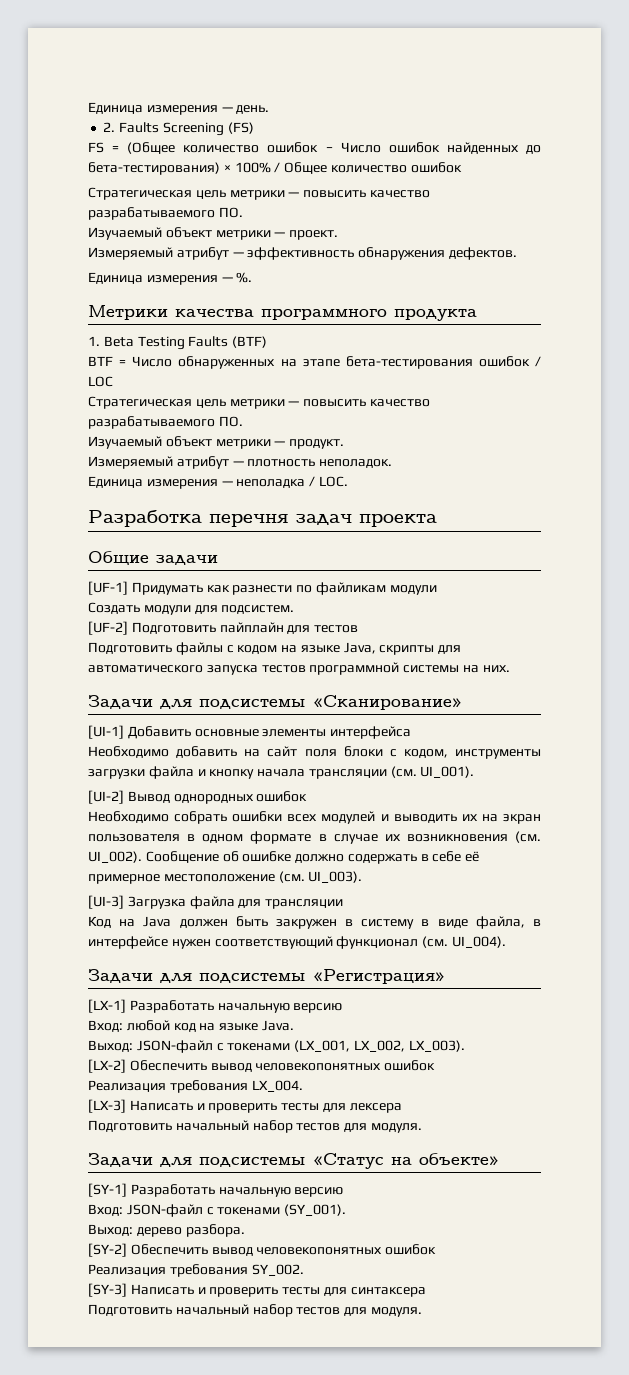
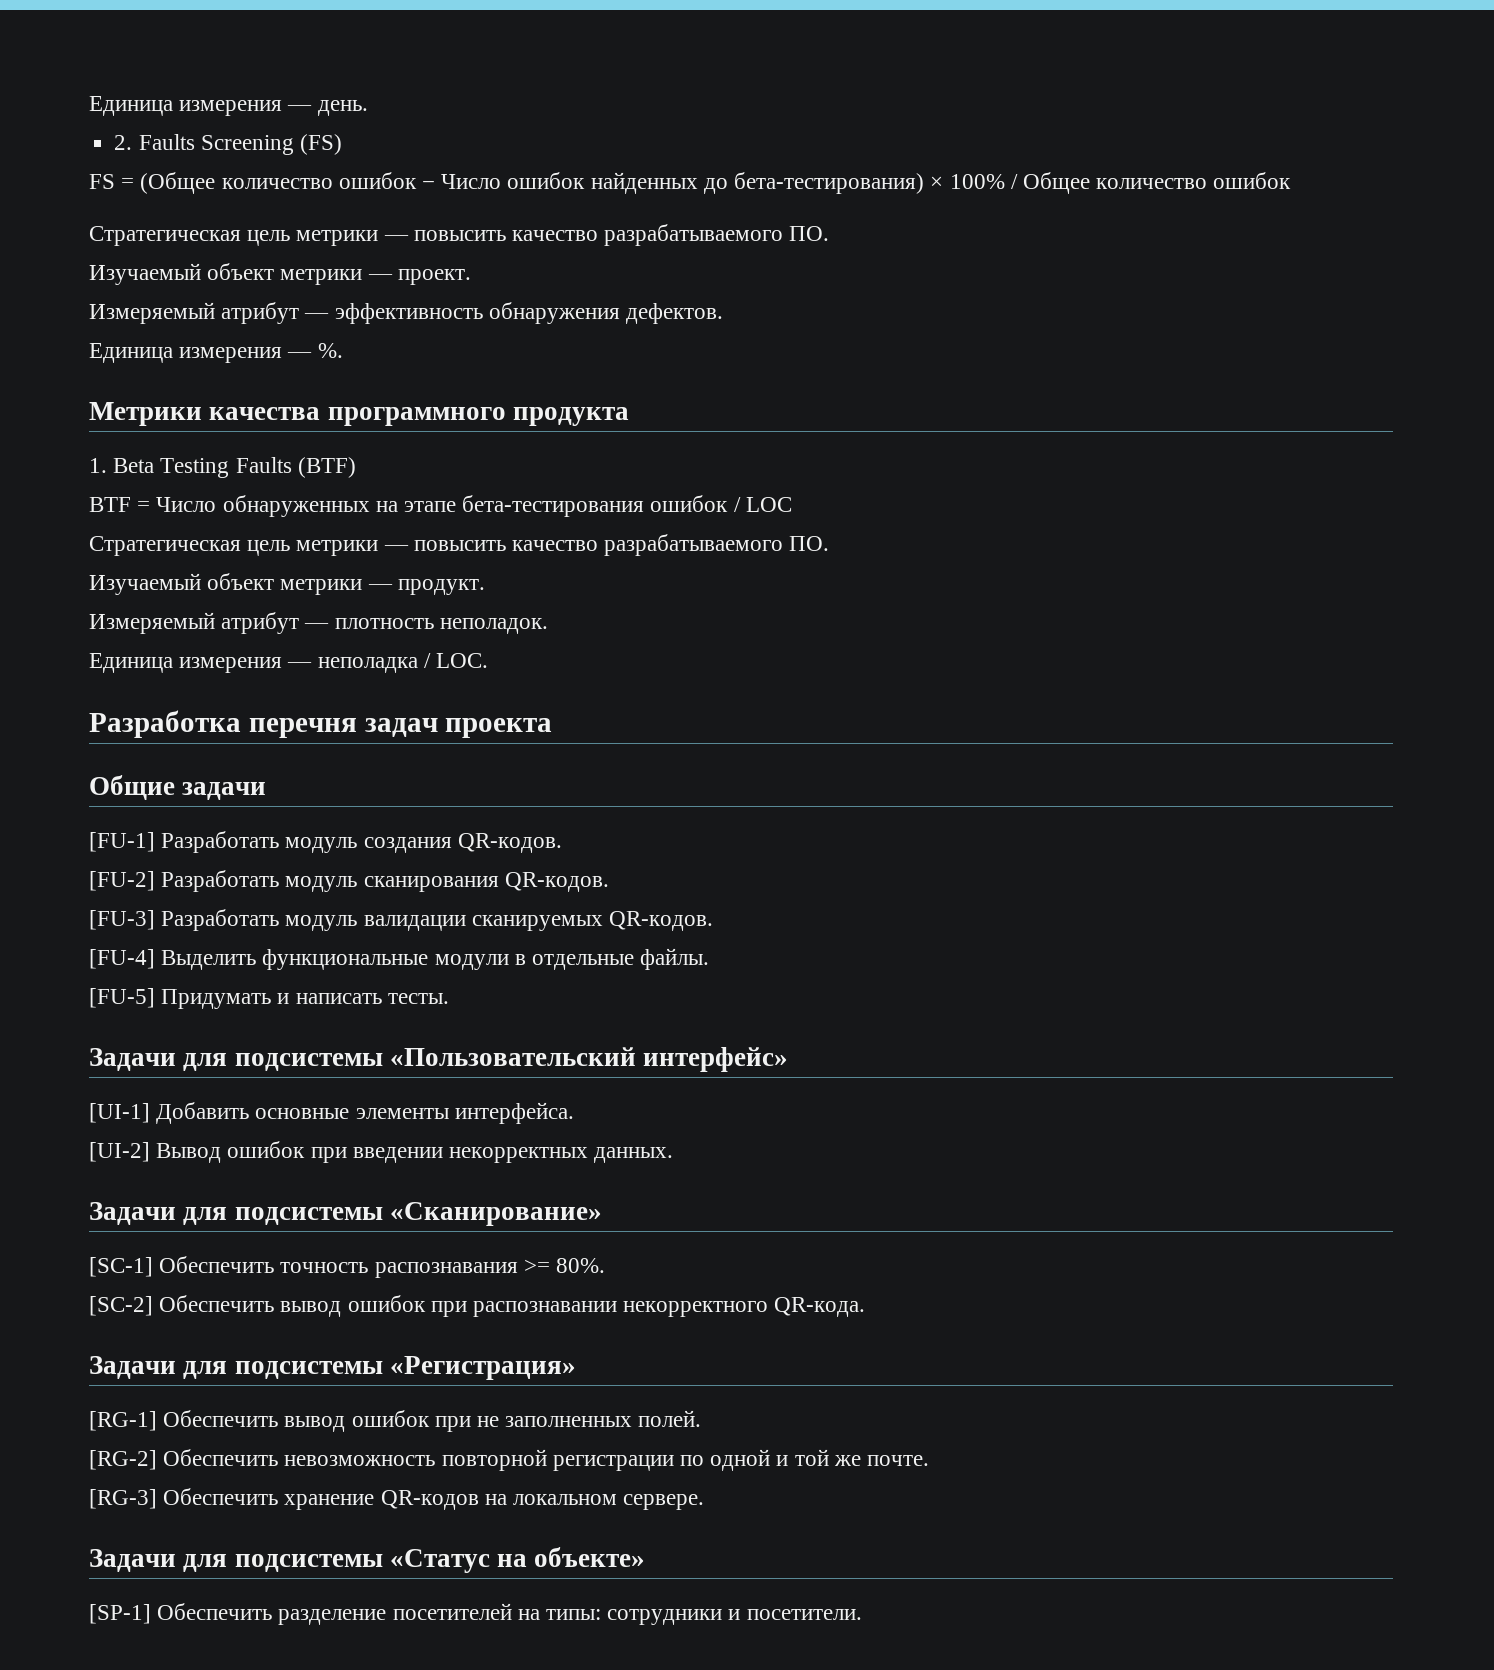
- [UF-1] Придумать как разнести по файликам модули
- Создать модули для подсистем.
- [UF-2] Подготовить пайплайн для тестов
- Подготовить файлы с кодом на языке Java, скрипты для автоматического запуска тестов программной системы на них.
- Задачи для подсистемы «Cканирование»
- [UI-1] Добавить основные элементы интерфейса
- Необходимо добавить на сайт поля блоки с кодом, инструменты загрузки файла и кнопку начала трансляции (см. UI_001).
- [UI-2] Вывод однородных ошибок
- Необходимо собрать ошибки всех модулей и выводить их на экран пользователя в одном формате в случае их возникновения (см. UI_002). Сообщение об ошибке должно содержать в себе её примерное местоположение (см. UI_003).
- [UI-3] Загрузка файла для трансляции
- Код на Java должен быть закружен в систему в виде файла, в интерфейсе нужен соответствующий функционал (см. UI_004).
+ [FU-1] Разработать модуль создания QR-кодов.
+ [FU-2] Разработать модуль сканирования QR-кодов.
+ [FU-3] Разработать модуль валидации сканируемых QR-кодов.
+ [FU-4] Выделить функциональные модули в отдельные файлы.
+ [FU-5] Придумать и написать тесты.
+ Задачи для подсистемы «Пользовательский интерфейс»
+ [UI-1] Добавить основные элементы интерфейса.
+ [UI-2] Вывод ошибок при введении некорректных данных.
+ Задачи для подсистемы «Сканирование»
+ [SC-1] Обеспечить точность распознавания >= 80%.
+ [SC-2] Обеспечить вывод ошибок при распознавании некорректного QR-кода.
  Задачи для подсистемы «Регистрация»
- [LX-1] Разработать начальную версию
- Вход: любой код на языке Java.
- Выход: JSON-файл с токенами (LX_001, LX_002, LX_003).
- [LX-2] Обеспечить вывод человекопонятных ошибок
- Реализация требования LX_004.
- [LX-3] Написать и проверить тесты для лексера
- Подготовить начальный набор тестов для модуля.
+ [RG-1] Обеспечить вывод ошибок при не заполненных полей.
+ [RG-2] Обеспечить невозможность повторной регистрации по одной и той же почте.
+ [RG-3] Обеспечить хранение QR-кодов на локальном сервере.
- [SY-1] Разработать начальную версию
- Вход: JSON-файл с токенами (SY_001).
- Выход: дерево разбора.
- [SY-2] Обеспечить вывод человекопонятных ошибок
- Реализация требования SY_002.
- [SY-3] Написать и проверить тесты для синтаксера
- Подготовить начальный набор тестов для модуля.
+ [SP-1] Обеспечить разделение посетителей на типы: сотрудники и посетители.

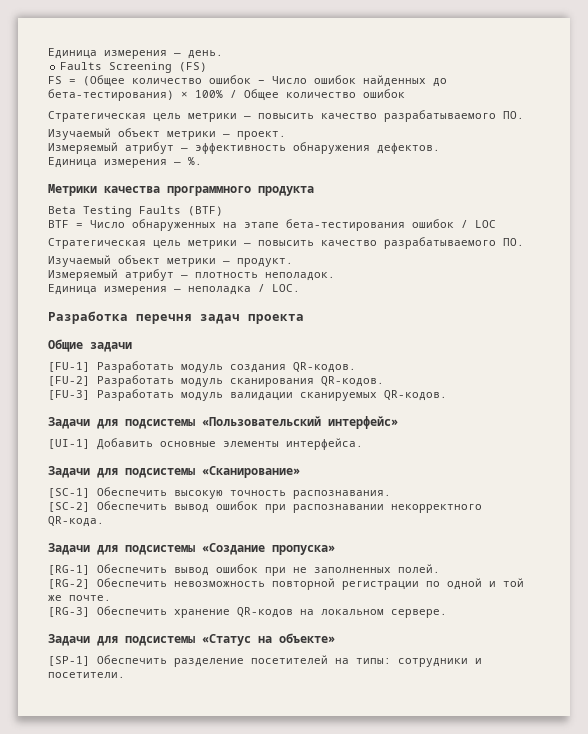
- 2. Faults Screening (FS)
+ Faults Screening (FS)
- 1. Beta Testing Faults (BTF)
+ Beta Testing Faults (BTF)
- [FU-4] Выделить функциональные модули в отдельные файлы.
- [FU-5] Придумать и написать тесты.
- [UI-2] Вывод ошибок при введении некорректных данных.
- [SC-1] Обеспечить точность распознавания >= 80%.
+ [SC-1] Обеспечить высокую точность распознавания.
- Задачи для подсистемы «Регистрация»
+ Задачи для подсистемы «Создание пропуска»

